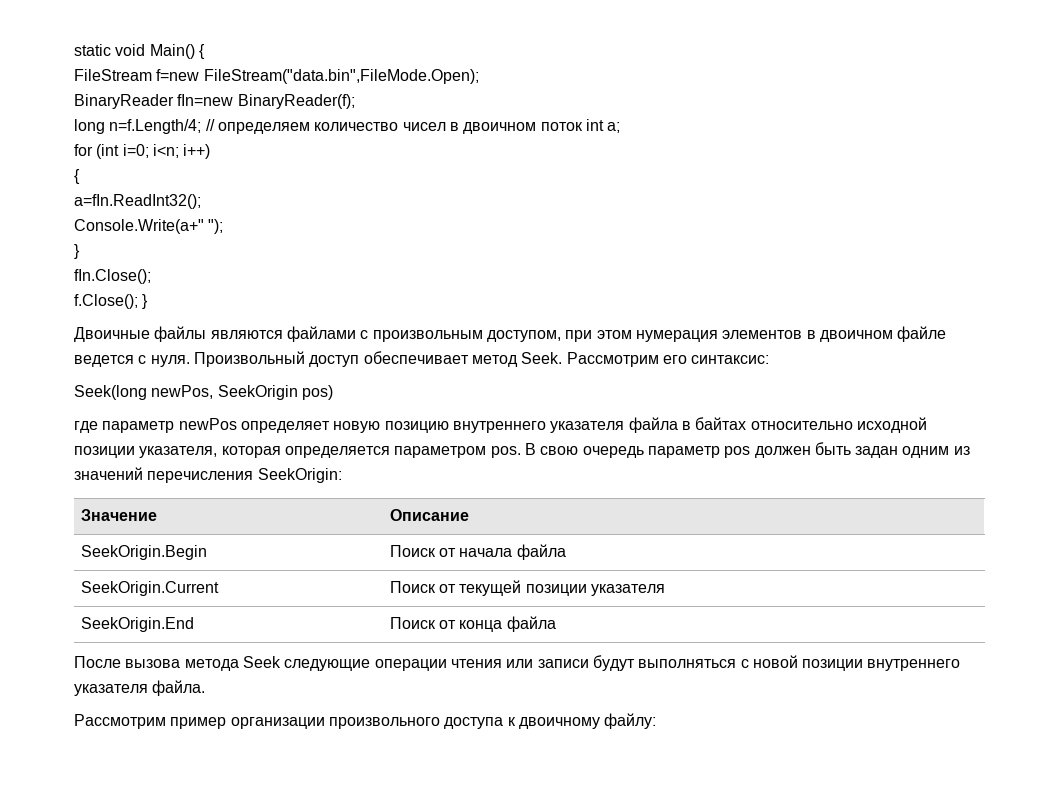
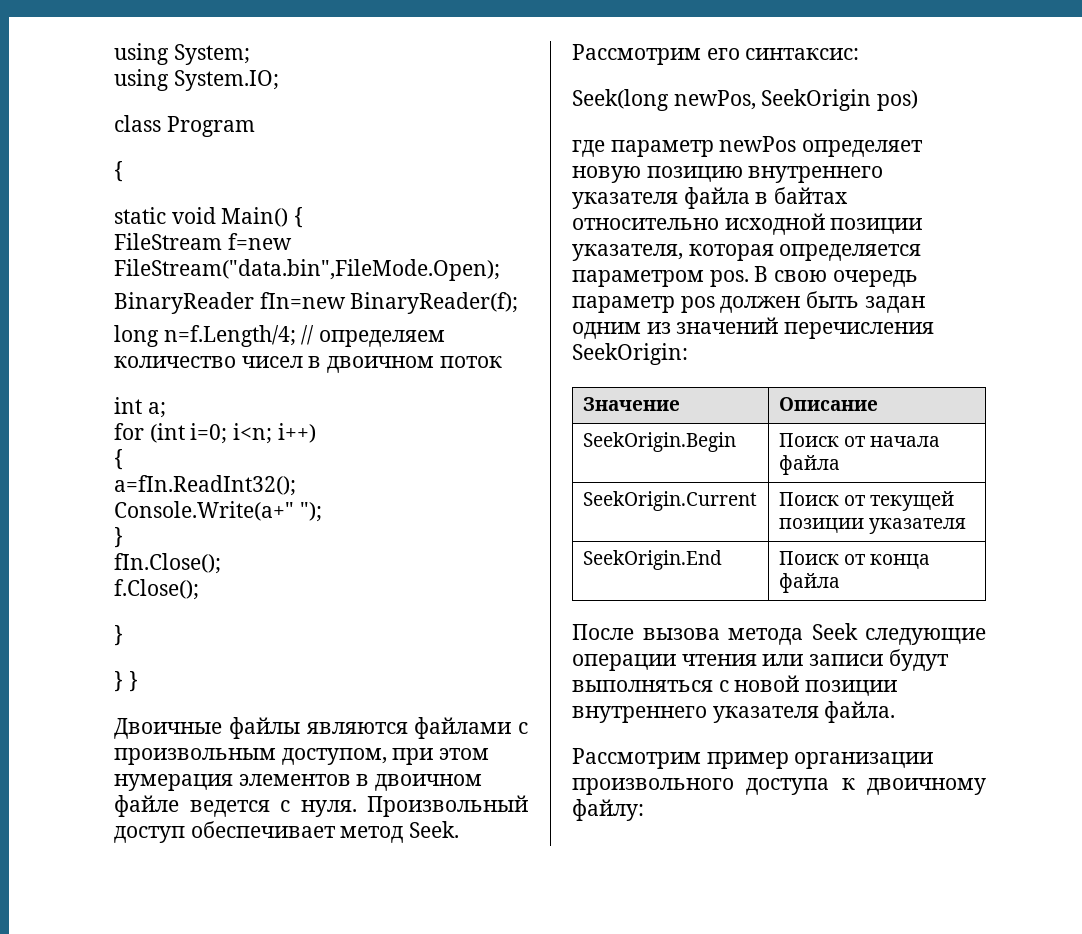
+ using System;
+ using System.IO;
+ class Program
+ {
- long n=f.Length/4; // определяем количество чисел в двоичном поток int a;
+ long n=f.Length/4; // определяем количество чисел в двоичном поток
+ int a;
- f.Close(); }
+ f.Close();
+ }
+ } }

